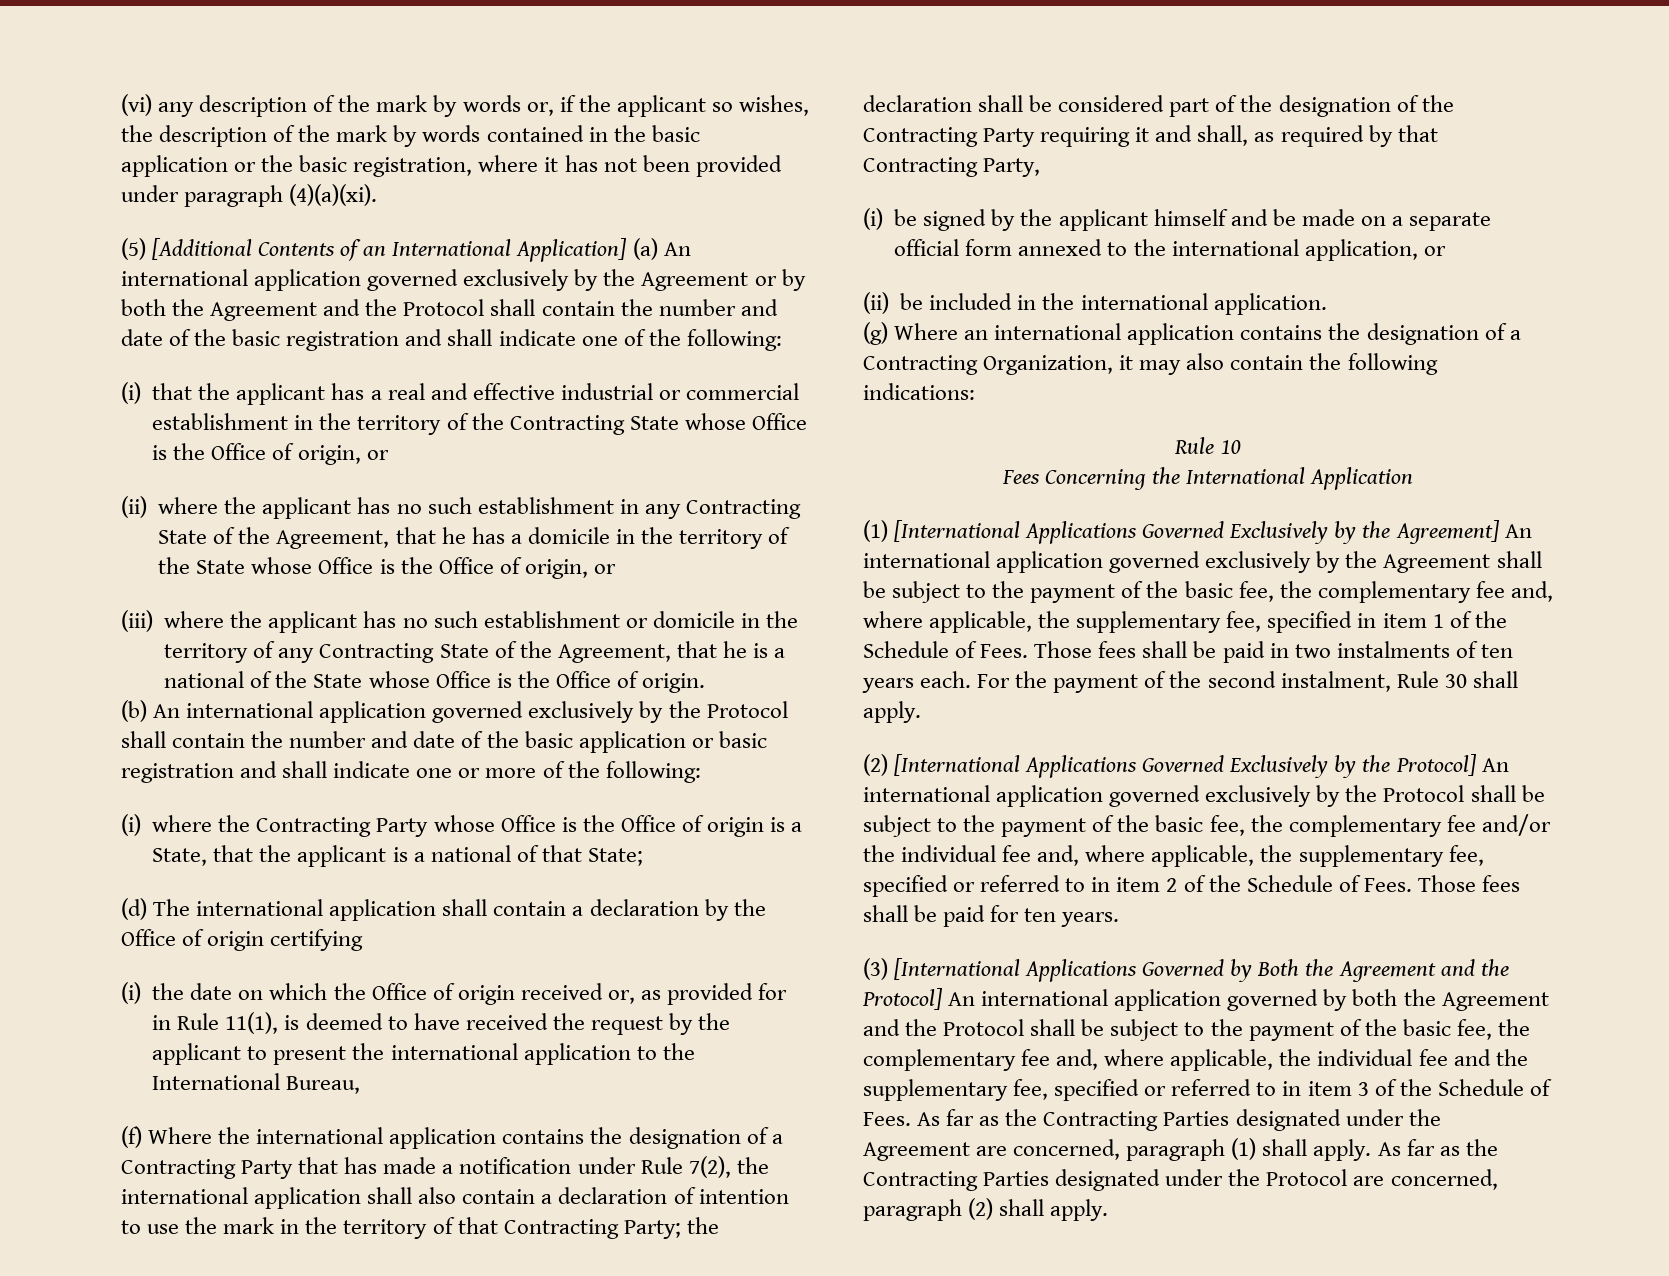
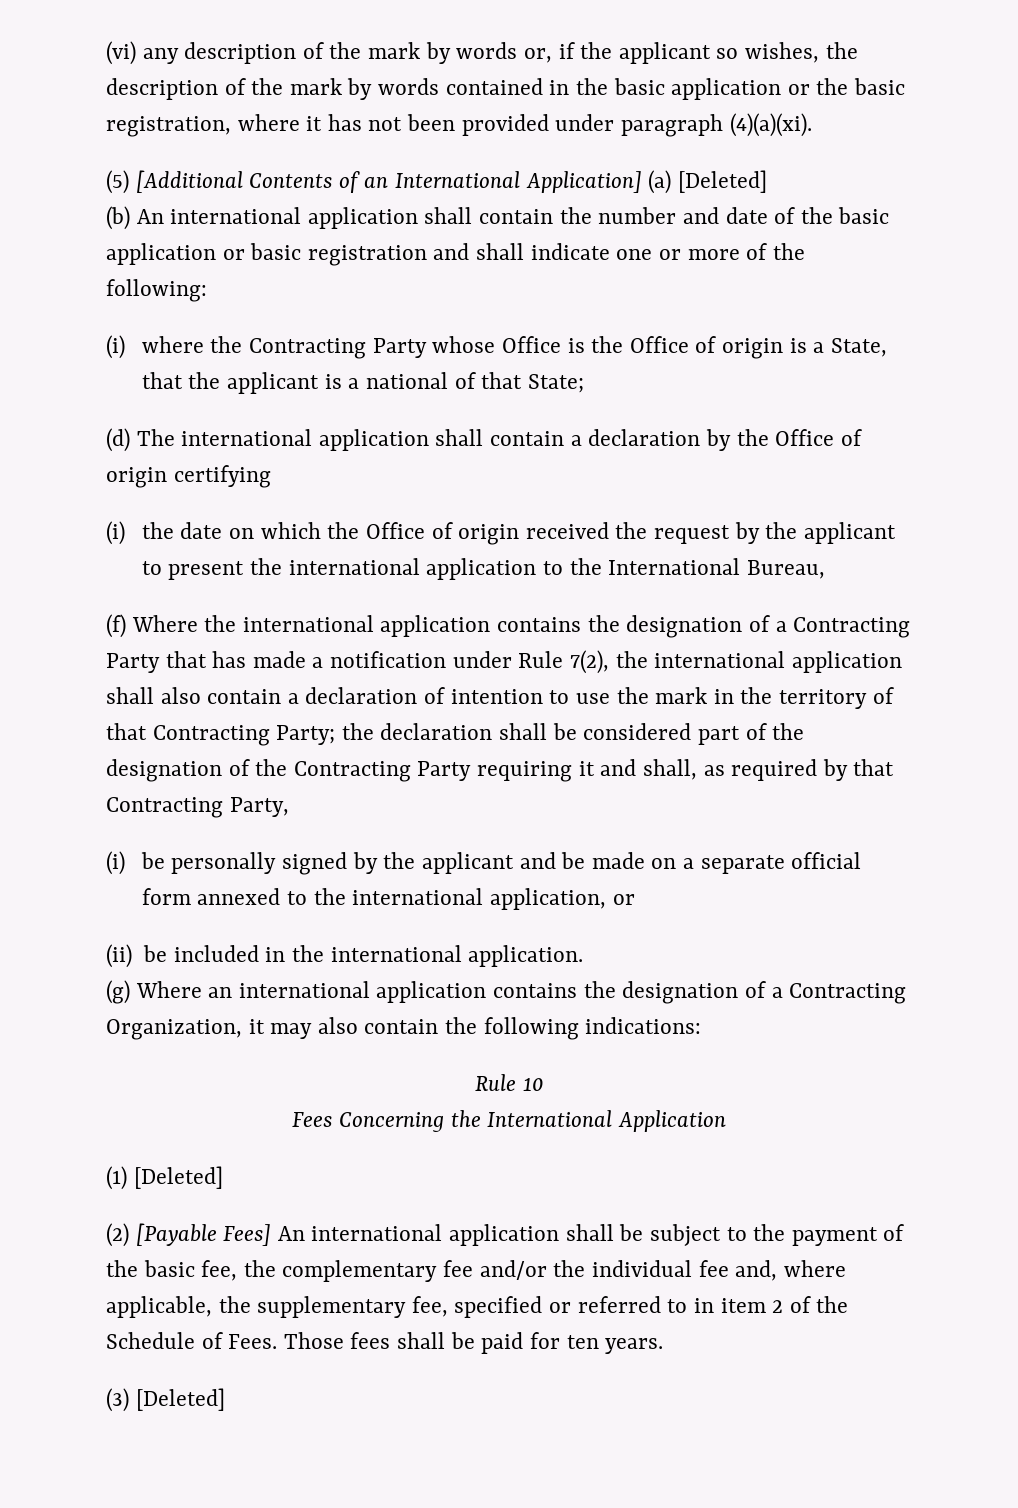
- (5) [Additional Contents of an International Application] (a) An international application governed exclusively by the Agreement or by both the Agreement and the Protocol shall contain the number and date of the basic registration and shall indicate one of the following:
- (i) that the applicant has a real and effective industrial or commercial establishment in the territory of the Contracting State whose Office is the Office of origin, or
- (ii) where the applicant has no such establishment in any Contracting State of the Agreement, that he has a domicile in the territory of the State whose Office is the Office of origin, or
- (iii) where the applicant has no such establishment or domicile in the territory of any Contracting State of the Agreement, that he is a national of the State whose Office is the Office of origin.
+ (5) [Additional Contents of an International Application] (a) [Deleted]
- (b) An international application governed exclusively by the Protocol shall contain the number and date of the basic application or basic registration and shall indicate one or more of the following:
+ (b) An international application shall contain the number and date of the basic application or basic registration and shall indicate one or more of the following:
- (i) the date on which the Office of origin received or, as provided for in Rule 11(1), is deemed to have received the request by the applicant to present the international application to the International Bureau,
+ (i) the date on which the Office of origin received the request by the applicant to present the international application to the International Bureau,
- (i) be signed by the applicant himself and be made on a separate official form annexed to the international application, or
+ (i) be personally signed by the applicant and be made on a separate official form annexed to the international application, or
- (1) [International Applications Governed Exclusively by the Agreement] An international application governed exclusively by the Agreement shall be subject to the payment of the basic fee, the complementary fee and, where applicable, the supplementary fee, specified in item 1 of the Schedule of Fees. Those fees shall be paid in two instalments of ten years each. For the payment of the second instalment, Rule 30 shall apply.
- (2) [International Applications Governed Exclusively by the Protocol] An international application governed exclusively by the Protocol shall be subject to the payment of the basic fee, the complementary fee and/or the individual fee and, where applicable, the supplementary fee, specified or referred to in item 2 of the Schedule of Fees.
+ (1) [Deleted]
+ (2) [Payable Fees] An international application shall be subject to the payment of the basic fee, the complementary fee and/or the individual fee and, where applicable, the supplementary fee, specified or referred to in item 2 of the Schedule of Fees.
- (3) [International Applications Governed by Both the Agreement and the Protocol] An international application governed by both the Agreement and the Protocol shall be subject to the payment of the basic fee, the complementary fee and, where applicable, the individual fee and the supplementary fee, specified or referred to in item 3 of the Schedule of Fees. As far as the Contracting Parties designated under the Agreement are concerned, paragraph (1) shall apply. As far as the Contracting Parties designated under the Protocol are concerned, paragraph (2) shall apply.
+ (3) [Deleted]

